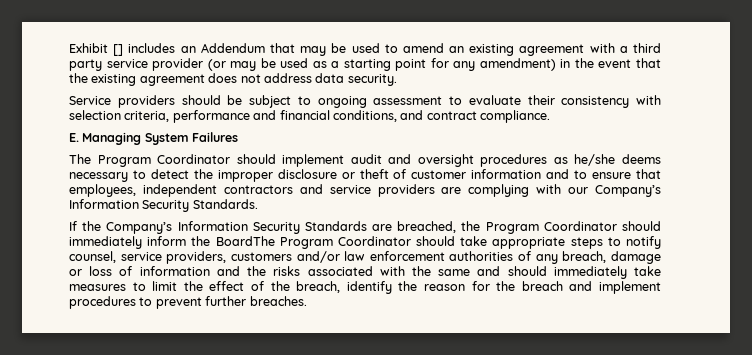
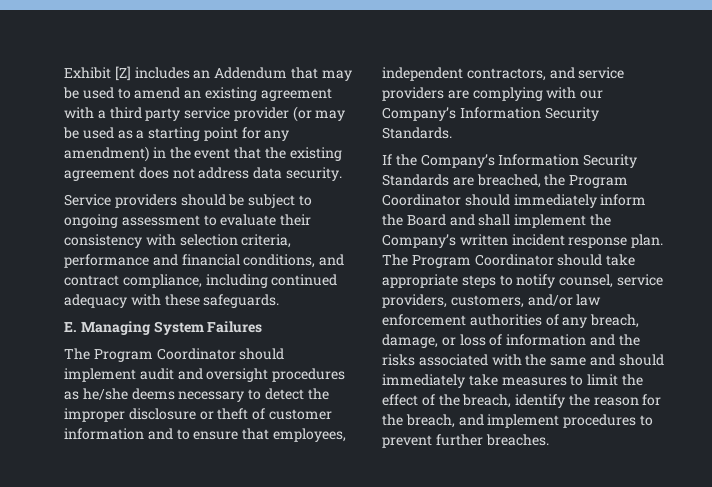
- Exhibit [] includes an Addendum that may be used to amend an existing agreement with a third party service provider (or may be used as a starting point for any amendment) in the event that the existing agreement does not address data security.
+ Exhibit [Z] includes an Addendum that may be used to amend an existing agreement with a third party service provider (or may be used as a starting point for any amendment) in the event that the existing agreement does not address data security.
- Service providers should be subject to ongoing assessment to evaluate their consistency with selection criteria, performance and financial conditions, and contract compliance.
+ Service providers should be subject to ongoing assessment to evaluate their consistency with selection criteria, performance and financial conditions, and contract compliance, including continued adequacy with these safeguards.
- The Program Coordinator should implement audit and oversight procedures as he/she deems necessary to detect the improper disclosure or theft of customer information and to ensure that employees, independent contractors and service providers are complying with our Company’s Information Security Standards.
+ The Program Coordinator should implement audit and oversight procedures as he/she deems necessary to detect the improper disclosure or theft of customer information and to ensure that employees, independent contractors, and service providers are complying with our Company’s Information Security Standards.
- If the Company’s Information Security Standards are breached, the Program Coordinator should immediately inform the BoardThe Program Coordinator should take appropriate steps to notify counsel, service providers, customers and/or law enforcement authorities of any breach, damage or loss of information and the risks associated with the same and should immediately take measures to limit the effect of the breach, identify the reason for the breach and implement procedures to prevent further breaches.
+ If the Company’s Information Security Standards are breached, the Program Coordinator should immediately inform the Board and shall implement the Company’s written incident response plan. The Program Coordinator should take appropriate steps to notify counsel, service providers, customers, and/or law enforcement authorities of any breach, damage, or loss of information and the risks associated with the same and should immediately take measures to limit the effect of the breach, identify the reason for the breach, and implement procedures to prevent further breaches.

